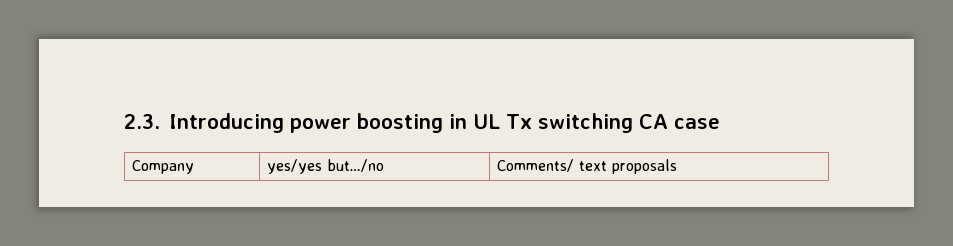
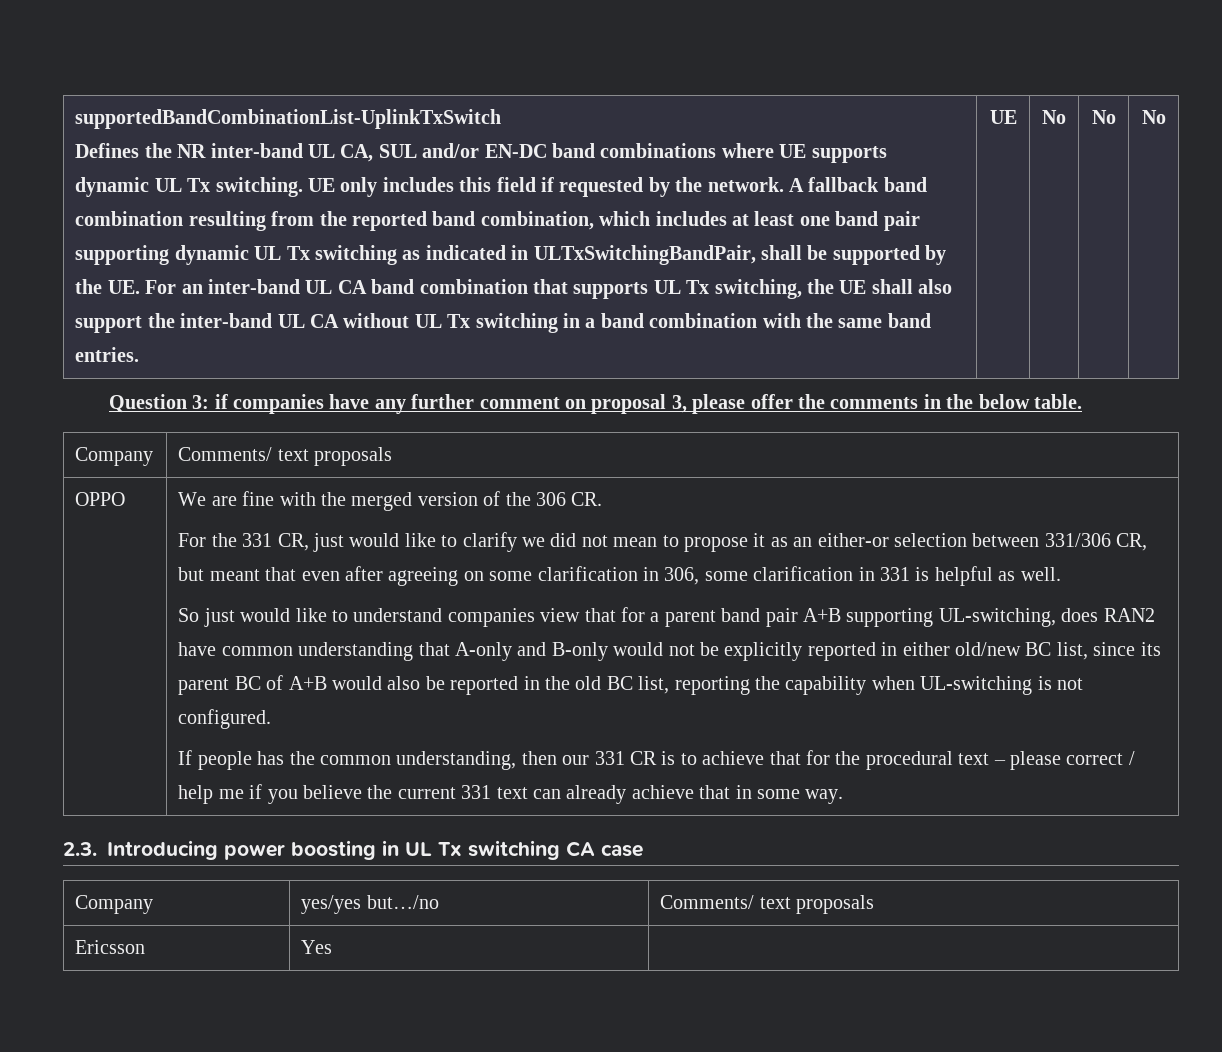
+ supportedBandCombinationList-UplinkTxSwitch
+ Defines the NR inter-band UL CA, SUL and/or EN-DC band combinations where UE supports dynamic UL Tx switching. UE only includes this field if requested by the network. A fallback band combination resulting from the reported band combination, which includes at least one band pair supporting dynamic UL Tx switching as indicated in ULTxSwitchingBandPair, shall be supported by the UE. For an inter-band UL CA band combination that supports UL Tx switching, the UE shall also support the inter-band UL CA without UL Tx switching in a band combination with the same band entries. | UE | No | No | No
+ Question 3: if companies have any further comment on proposal 3, please offer the comments in the below table.
+ Company | Comments/ text proposals
+ OPPO | We are fine with the merged version of the 306 CR.
+ For the 331 CR, just would like to clarify we did not mean to propose it as an either-or selection between 331/306 CR, but meant that even after agreeing on some clarification in 306, some clarification in 331 is helpful as well.
+ So just would like to understand companies view that for a parent band pair A+B supporting UL-switching, does RAN2 have common understanding that A-only and B-only would not be explicitly reported in either old/new BC list, since its parent BC of A+B would also be reported in the old BC list, reporting the capability when UL-switching is not configured.
+ If people has the common understanding, then our 331 CR is to achieve that for the procedural text – please correct / help me if you believe the current 331 text can already achieve that in some way.
+ Ericsson | Yes |

